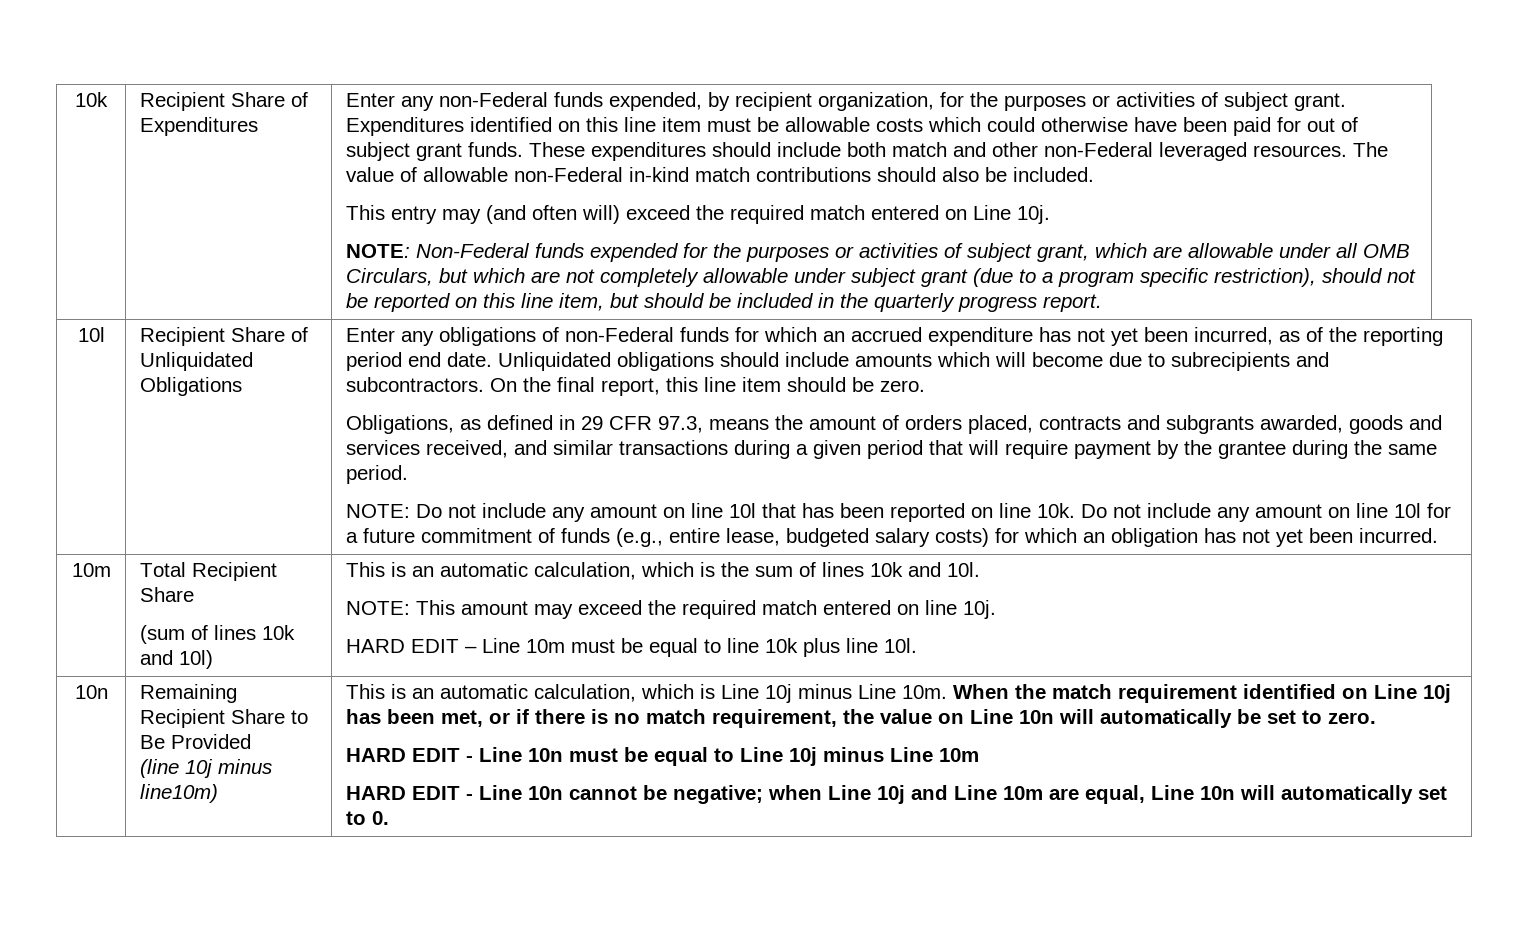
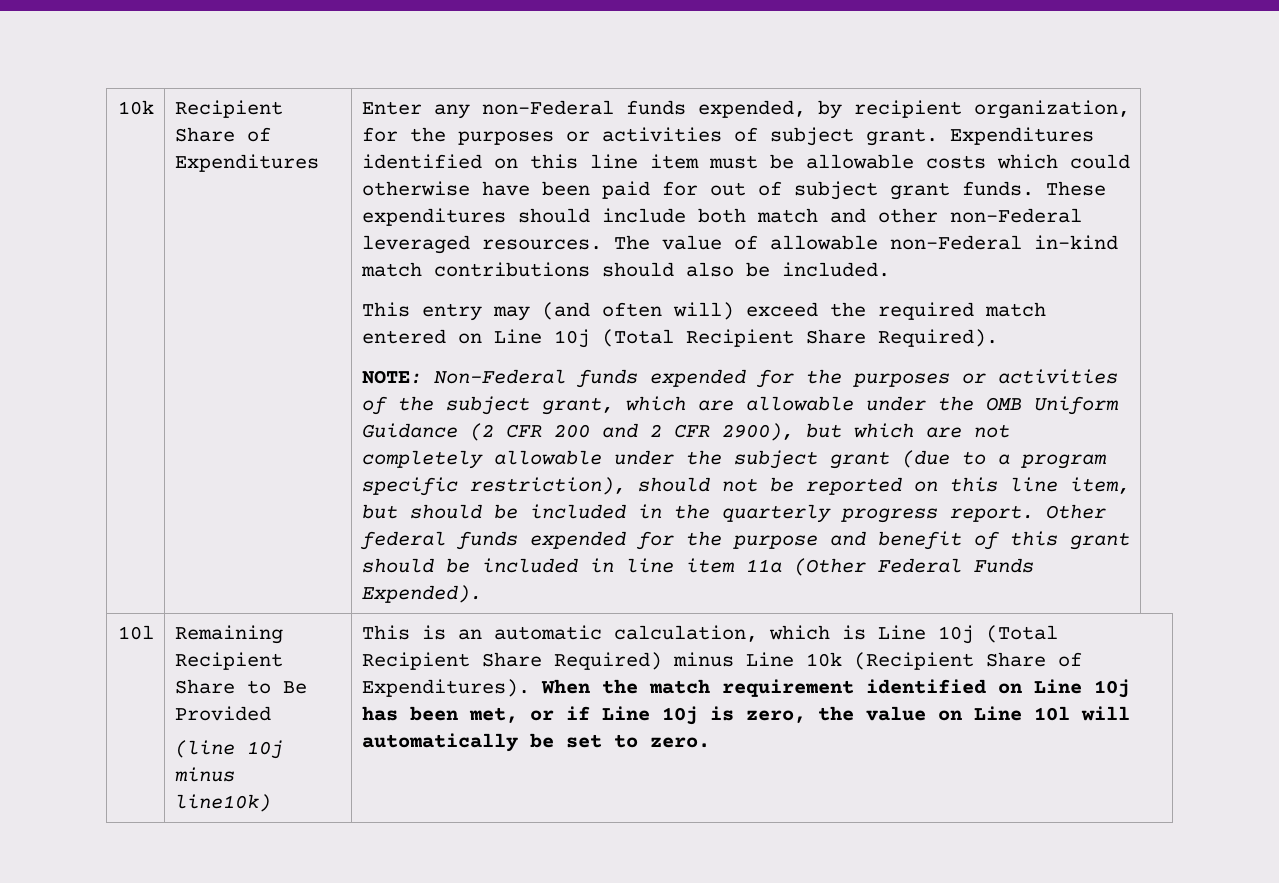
- This entry may (and often will) exceed the required match entered on Line 10j.
+ This entry may (and often will) exceed the required match entered on Line 10j (Total Recipient Share Required).
- NOTE: Non-Federal funds expended for the purposes or activities of subject grant, which are allowable under all OMB Circulars, but which are not completely allowable under subject grant (due to a program specific restriction), should not be reported on this line item, but should be included in the quarterly progress report.
- 10l | Recipient Share of Unliquidated Obligations | Enter any obligations of non-Federal funds for which an accrued expenditure has not yet been incurred, as of the reporting period end date. Unliquidated obligations should include amounts which will become due to subrecipients and subcontractors. On the final report, this line item should be zero.
- Obligations, as defined in 29 CFR 97.3, means the amount of orders placed, contracts and subgrants awarded, goods and services received, and similar transactions during a given period that will require payment by the grantee during the same period.
- NOTE: Do not include any amount on line 10l that has been reported on line 10k. Do not include any amount on line 10l for a future commitment of funds (e.g., entire lease, budgeted salary costs) for which an obligation has not yet been incurred.
- 10m | Total Recipient Share
- (sum of lines 10k and 10l) | This is an automatic calculation, which is the sum of lines 10k and 10l.
- NOTE: This amount may exceed the required match entered on line 10j.
- HARD EDIT – Line 10m must be equal to line 10k plus line 10l.
- 10n
+ NOTE: Non-Federal funds expended for the purposes or activities of the subject grant, which are allowable under the OMB Uniform Guidance (2 CFR 200 and 2 CFR 2900), but which are not completely allowable under the subject grant (due to a program specific restriction), should not be reported on this line item, but should be included in the quarterly progress report. Other federal funds expended for the purpose and benefit of this grant should be included in line item 11a (Other Federal Funds Expended).
+ 10l
- (line 10j minus line10m)
+ (line 10j minus line10k)
- This is an automatic calculation, which is Line 10j minus Line 10m.
+ This is an automatic calculation, which is Line 10j (Total Recipient Share Required) minus Line 10k (Recipient Share of Expenditures).
- When the match requirement identified on Line 10j has been met, or if there is no match requirement, the value on Line 10n will automatically be set to zero.
+ When the match requirement identified on Line 10j has been met, or if Line 10j is zero, the value on Line 10l will automatically be set to zero.
- HARD EDIT - Line 10n must be equal to Line 10j minus Line 10m
- HARD EDIT - Line 10n cannot be negative; when Line 10j and Line 10m are equal, Line 10n will automatically set to 0.

